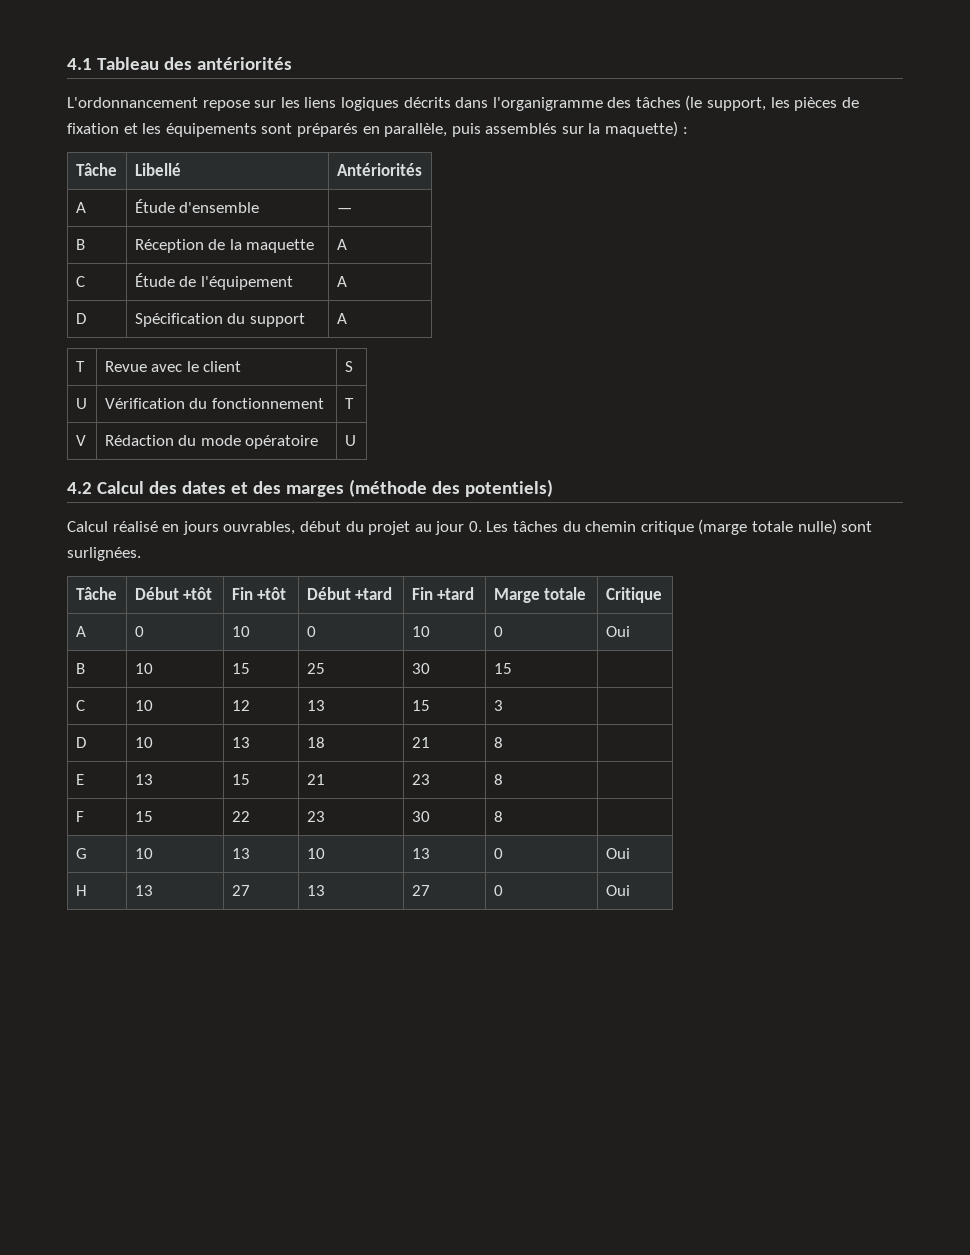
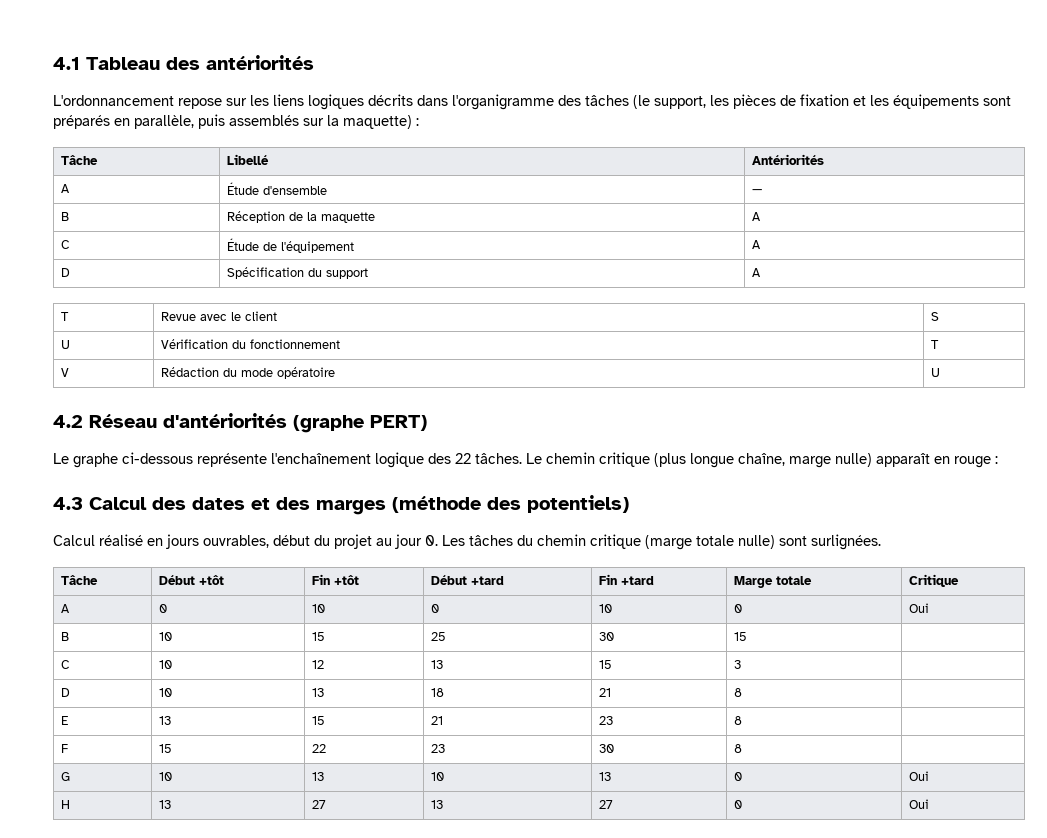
- 4.2 Calcul des dates et des marges (méthode des potentiels)
+ 4.2 Réseau d'antériorités (graphe PERT)
+ Le graphe ci-dessous représente l'enchaînement logique des 22 tâches. Le chemin critique (plus longue chaîne, marge nulle) apparaît en rouge :
+ 4.3 Calcul des dates et des marges (méthode des potentiels)

